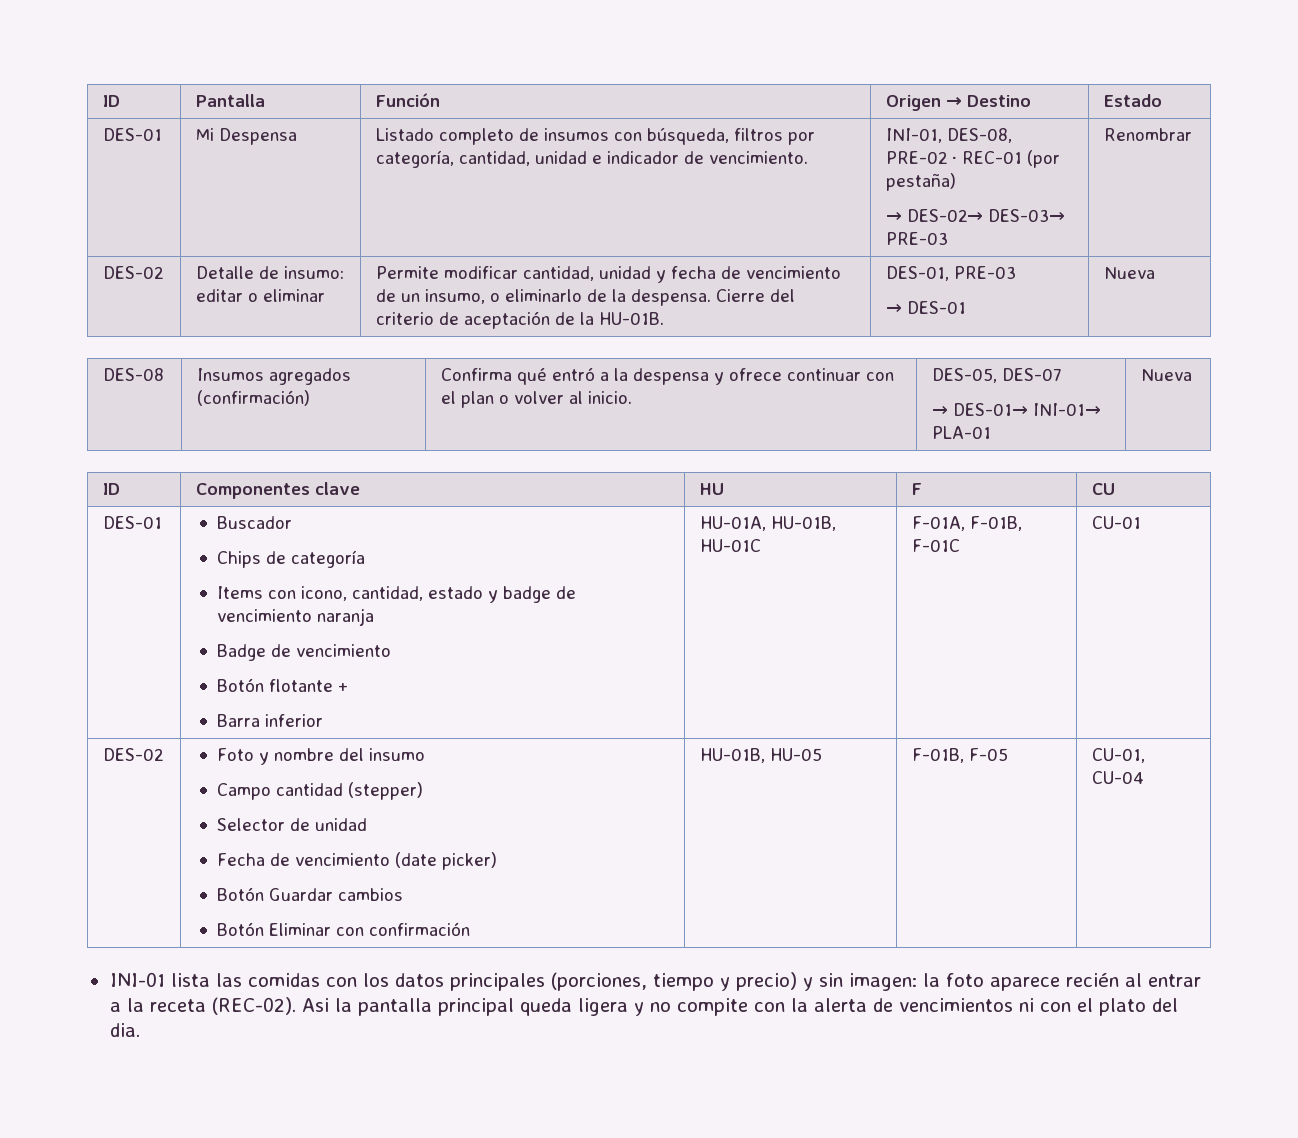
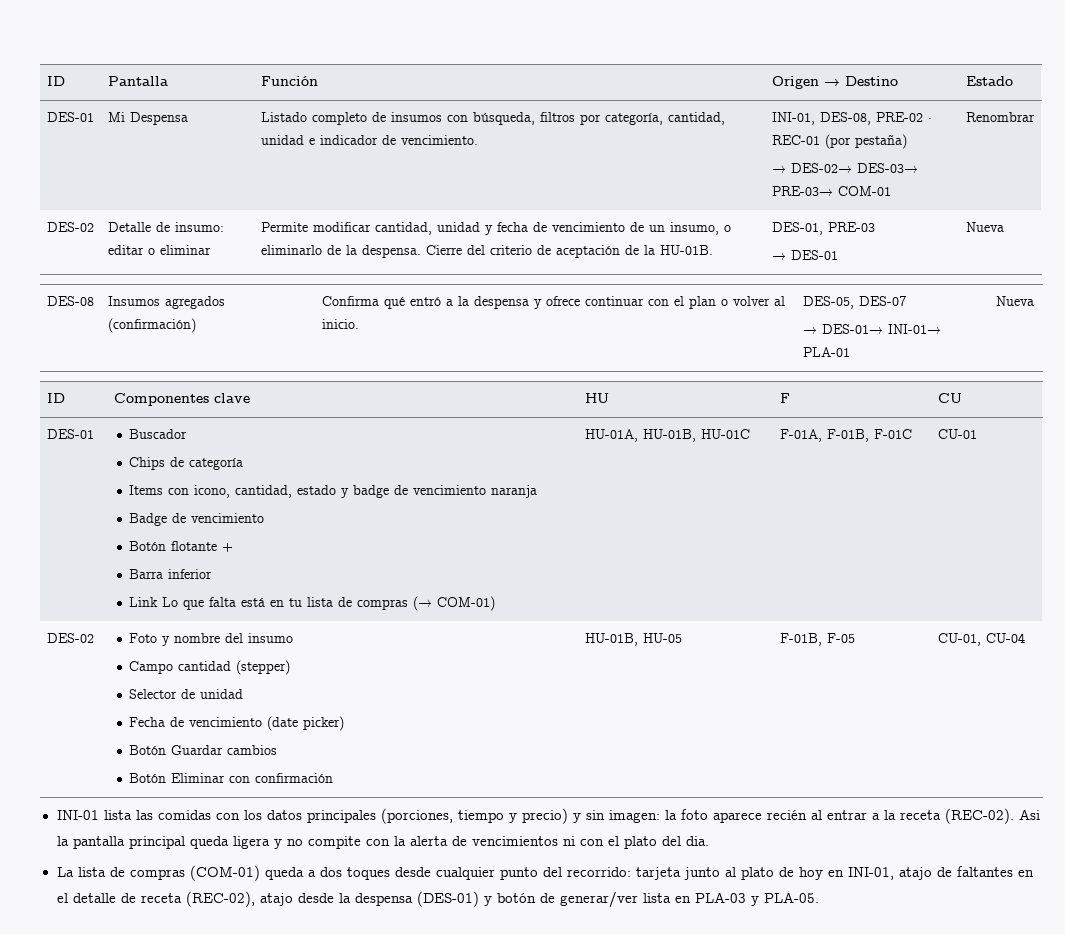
  DES-01 | Mi Despensa | Listado completo de insumos con búsqueda, filtros por categoría, cantidad, unidad e indicador de vencimiento. | INI-01, DES-08, PRE-02 · REC-01 (por pestaña)
- → DES-02→ DES-03→ PRE-03 | Renombrar
+ → DES-02→ DES-03→ PRE-03→ COM-01 | Renombrar
+ Link Lo que falta está en tu lista de compras (→ COM-01)
+ La lista de compras (COM-01) queda a dos toques desde cualquier punto del recorrido: tarjeta junto al plato de hoy en INI-01, atajo de faltantes en el detalle de receta (REC-02), atajo desde la despensa (DES-01) y botón de generar/ver lista en PLA-03 y PLA-05.

